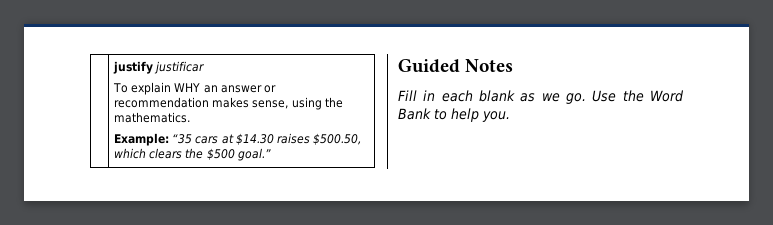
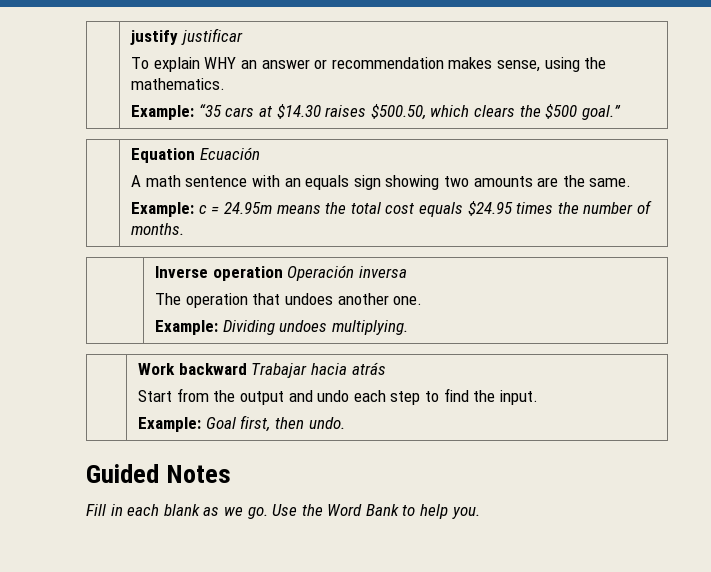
+ | Equation Ecuación
+ A math sentence with an equals sign showing two amounts are the same.
+ Example: c = 24.95m means the total cost equals $24.95 times the number of months.
+ | Inverse operation Operación inversa
+ The operation that undoes another one.
+ Example: Dividing undoes multiplying.
+ | Work backward Trabajar hacia atrás
+ Start from the output and undo each step to find the input.
+ Example: Goal first, then undo.

